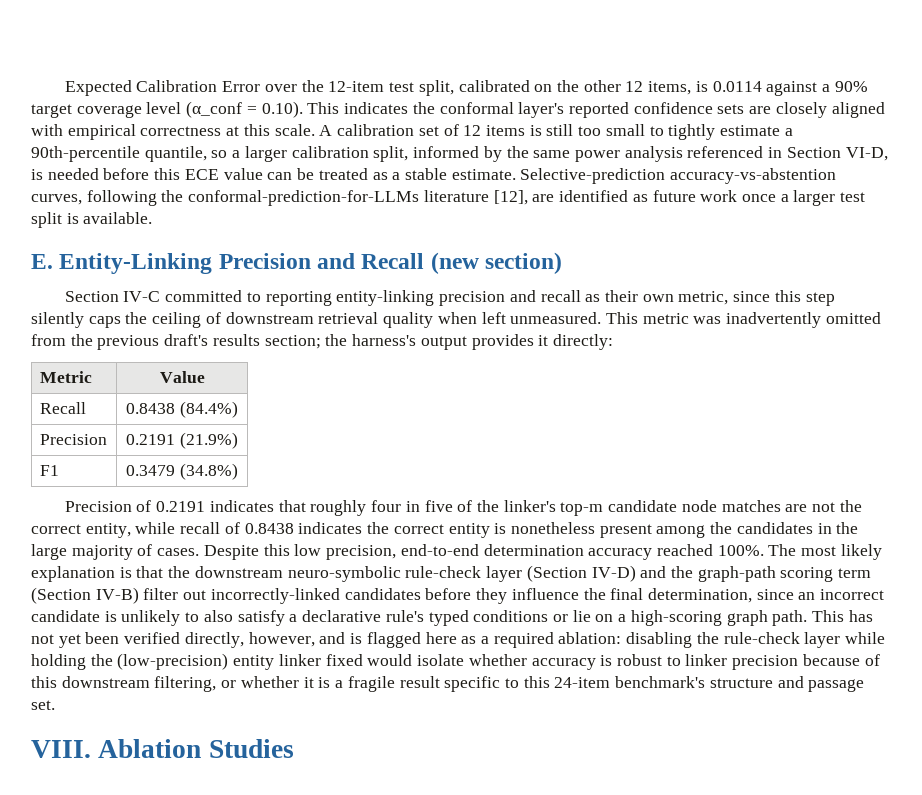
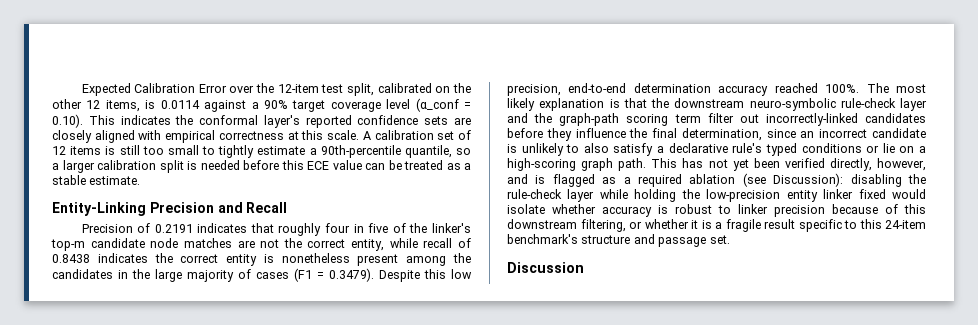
- A calibration set of 12 items is still too small to tightly estimate a 90th-percentile quantile, so a larger calibration split, informed by the same power analysis referenced in Section VI-D, is needed before this ECE value can be treated as a stable estimate. Selective-prediction accuracy-vs-abstention curves, following the conformal-prediction-for-LLMs literature [12], are identified as future work once a larger test split is available.
- E. Entity-Linking Precision and Recall (new section)
- Section IV-C committed to reporting entity-linking precision and recall as their own metric, since this step silently caps the ceiling of downstream retrieval quality when left unmeasured. This metric was inadvertently omitted from the previous draft's results section; the harness's output provides it directly:
- Metric | Value
- Recall | 0.8438 (84.4%)
- Precision | 0.2191 (21.9%)
- F1 | 0.3479 (34.8%)
+ A calibration set of 12 items is still too small to tightly estimate a 90th-percentile quantile, so a larger calibration split is needed before this ECE value can be treated as a stable estimate.
+ Entity-Linking Precision and Recall
- Precision of 0.2191 indicates that roughly four in five of the linker's top-m candidate node matches are not the correct entity, while recall of 0.8438 indicates the correct entity is nonetheless present among the candidates in the large majority of cases. Despite this low precision, end-to-end determination accuracy reached 100%.
+ Precision of 0.2191 indicates that roughly four in five of the linker's top-m candidate node matches are not the correct entity, while recall of 0.8438 indicates the correct entity is nonetheless present among the candidates in the large majority of cases (F1 = 0.3479). Despite this low precision, end-to-end determination accuracy reached 100%.
- The most likely explanation is that the downstream neuro-symbolic rule-check layer (Section IV-D) and the graph-path scoring term (Section IV-B) filter out incorrectly-linked candidates before they influence the final determination, since an incorrect candidate is unlikely to also satisfy a declarative rule's typed conditions or lie on a high-scoring graph path.
+ The most likely explanation is that the downstream neuro-symbolic rule-check layer and the graph-path scoring term filter out incorrectly-linked candidates before they influence the final determination, since an incorrect candidate is unlikely to also satisfy a declarative rule's typed conditions or lie on a high-scoring graph path.
- This has not yet been verified directly, however, and is flagged here as a required ablation: disabling the rule-check layer while holding the (low-precision) entity linker fixed would isolate whether accuracy is robust to linker precision because of this downstream filtering, or whether it is a fragile result specific to this 24-item benchmark's structure and passage set.
+ This has not yet been verified directly, however, and is flagged as a required ablation (see Discussion): disabling the rule-check layer while holding the low-precision entity linker fixed would isolate whether accuracy is robust to linker precision because of this downstream filtering, or whether it is a fragile result specific to this 24-item benchmark's structure and passage set.
- VIII. Ablation Studies
+ Discussion

